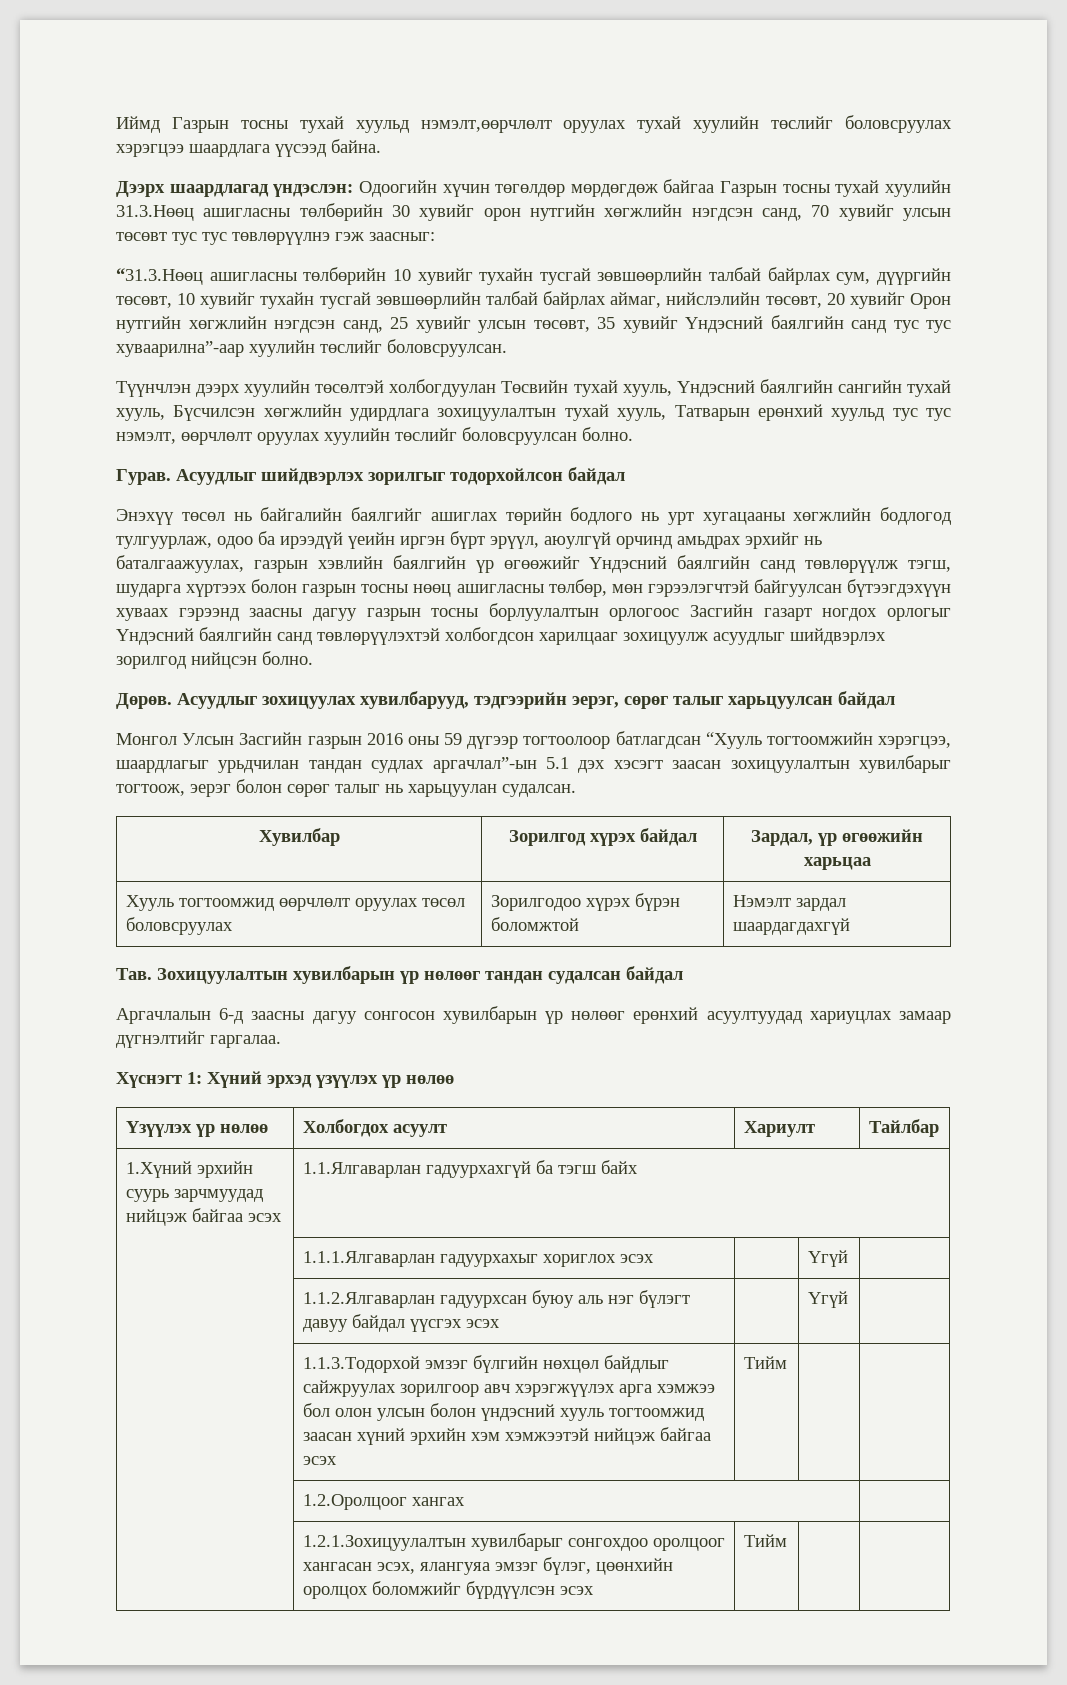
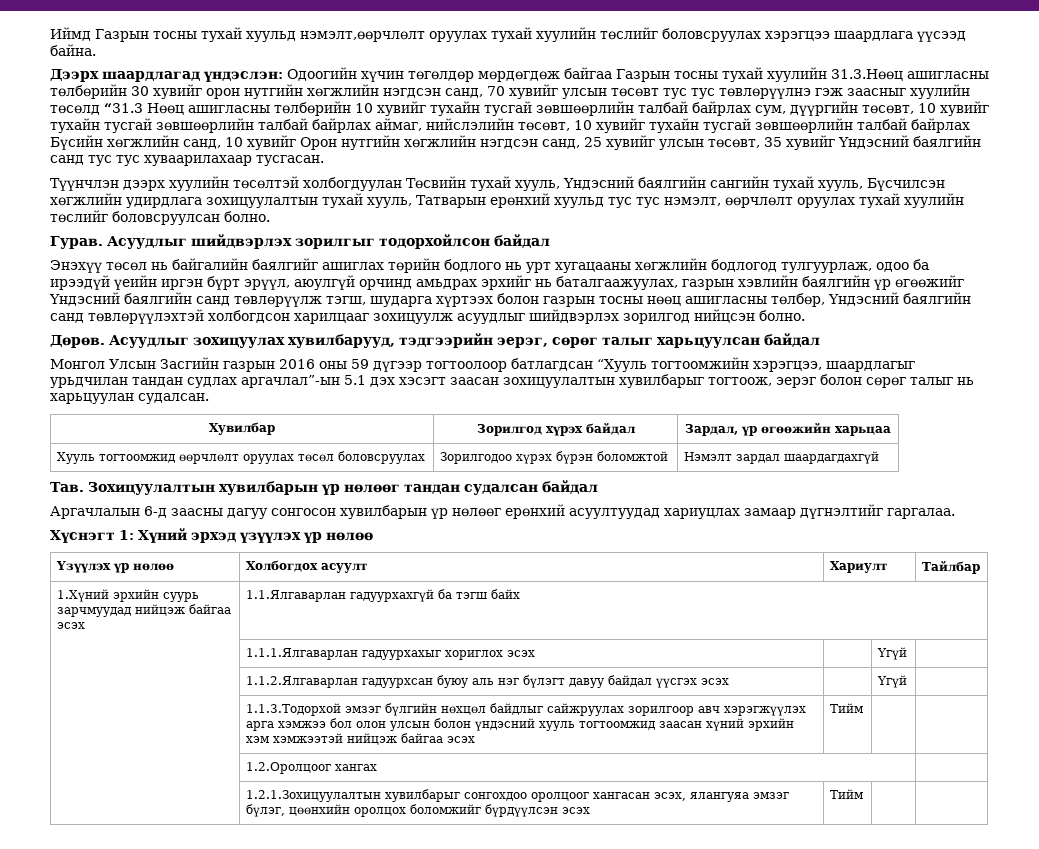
- Одоогийн хүчин төгөлдөр мөрдөгдөж байгаа Газрын тосны тухай хуулийн 31.3.Нөөц ашигласны төлбөрийн 30 хувийг орон нутгийн хөгжлийн нэгдсэн санд, 70 хувийг улсын төсөвт тус тус төвлөрүүлнэ гэж заасныг:
- “31.3.Нөөц ашигласны төлбөрийн 10 хувийг тухайн тусгай зөвшөөрлийн талбай байрлах сум, дүүргийн төсөвт, 10 хувийг тухайн тусгай зөвшөөрлийн талбай байрлах аймаг, нийслэлийн төсөвт, 20 хувийг Орон нутгийн хөгжлийн нэгдсэн санд, 25 хувийг улсын төсөвт, 35 хувийг Үндэсний баялгийн санд тус тус хуваарилна”-аар хуулийн төслийг боловсруулсан.
+ Одоогийн хүчин төгөлдөр мөрдөгдөж байгаа Газрын тосны тухай хуулийн 31.3.Нөөц ашигласны төлбөрийн 30 хувийг орон нутгийн хөгжлийн нэгдсэн санд, 70 хувийг улсын төсөвт тус тус төвлөрүүлнэ гэж заасныг хуулийн төсөлд “31.3 Нөөц ашигласны төлбөрийн 10 хувийг тухайн тусгай зөвшөөрлийн талбай байрлах сум, дүүргийн төсөвт, 10 хувийг тухайн тусгай зөвшөөрлийн талбай байрлах аймаг, нийслэлийн төсөвт, 10 хувийг тухайн тусгай зөвшөөрлийн талбай байрлах Бүсийн хөгжлийн санд, 10 хувийг Орон нутгийн хөгжлийн нэгдсэн санд, 25 хувийг улсын төсөвт, 35 хувийг Үндэсний баялгийн санд тус тус хуваарилахаар тусгасан.
- Түүнчлэн дээрх хуулийн төсөлтэй холбогдуулан Төсвийн тухай хууль, Үндэсний баялгийн сангийн тухай хууль, Бүсчилсэн хөгжлийн удирдлага зохицуулалтын тухай хууль, Татварын ерөнхий хуульд тус тус нэмэлт, өөрчлөлт оруулах хуулийн төслийг боловсруулсан болно.
+ Түүнчлэн дээрх хуулийн төсөлтэй холбогдуулан Төсвийн тухай хууль, Үндэсний баялгийн сангийн тухай хууль, Бүсчилсэн хөгжлийн удирдлага зохицуулалтын тухай хууль, Татварын ерөнхий хуульд тус тус нэмэлт, өөрчлөлт оруулах тухай хуулийн төслийг боловсруулсан болно.
- Энэхүү төсөл нь байгалийн баялгийг ашиглах төрийн бодлого нь урт хугацааны хөгжлийн бодлогод тулгуурлаж, одоо ба ирээдүй үеийн иргэн бүрт эрүүл, аюулгүй орчинд амьдрах эрхийг нь баталгаажуулах, газрын хэвлийн баялгийн үр өгөөжийг Үндэсний баялгийн санд төвлөрүүлж тэгш, шударга хүртээх болон газрын тосны нөөц ашигласны төлбөр, мөн гэрээлэгчтэй байгуулсан бүтээгдэхүүн хуваах гэрээнд заасны дагуу газрын тосны борлуулалтын орлогоос Засгийн газарт ногдох орлогыг Үндэсний баялгийн санд төвлөрүүлэхтэй холбогдсон харилцааг зохицуулж асуудлыг шийдвэрлэх зорилгод нийцсэн болно.
+ Энэхүү төсөл нь байгалийн баялгийг ашиглах төрийн бодлого нь урт хугацааны хөгжлийн бодлогод тулгуурлаж, одоо ба ирээдүй үеийн иргэн бүрт эрүүл, аюулгүй орчинд амьдрах эрхийг нь баталгаажуулах, газрын хэвлийн баялгийн үр өгөөжийг Үндэсний баялгийн санд төвлөрүүлж тэгш, шударга хүртээх болон газрын тосны нөөц ашигласны төлбөр, Үндэсний баялгийн санд төвлөрүүлэхтэй холбогдсон харилцааг зохицуулж асуудлыг шийдвэрлэх зорилгод нийцсэн болно.

